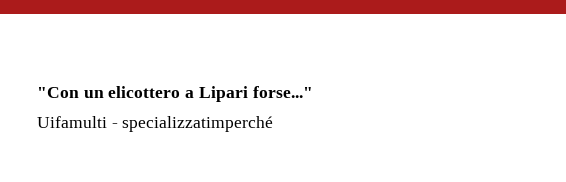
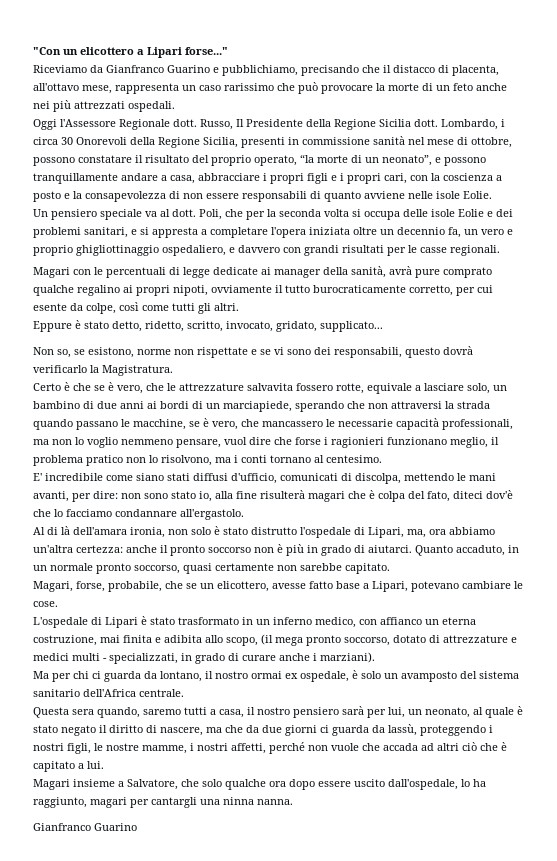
- Uifamulti - specializzatimperché
+ Riceviamo da Gianfranco Guarino e pubblichiamo, precisando che il distacco di placenta, all'ottavo mese, rappresenta un caso rarissimo che può provocare la morte di un feto anche nei più attrezzati ospedali.
+ Oggi l'Assessore Regionale dott. Russo, Il Presidente della Regione Sicilia dott. Lombardo, i circa 30 Onorevoli della Regione Sicilia, presenti in commissione sanità nel mese di ottobre, possono constatare il risultato del proprio operato, “la morte di un neonato”, e possono tranquillamente andare a casa, abbracciare i propri figli e i propri cari, con la coscienza a posto e la consapevolezza di non essere responsabili di quanto avviene nelle isole Eolie.
+ Un pensiero speciale va al dott. Poli, che per la seconda volta si occupa delle isole Eolie e dei problemi sanitari, e si appresta a completare l'opera iniziata oltre un decennio fa, un vero e proprio ghigliottinaggio ospedaliero, e davvero con grandi risultati per le casse regionali.
+ Magari con le percentuali di legge dedicate ai manager della sanità, avrà pure comprato qualche regalino ai propri nipoti, ovviamente il tutto burocraticamente corretto, per cui esente da colpe, così come tutti gli altri.
+ Eppure è stato detto, ridetto, scritto, invocato, gridato, supplicato...
+ Non so, se esistono, norme non rispettate e se vi sono dei responsabili, questo dovrà verificarlo la Magistratura.
+ Certo è che se è vero, che le attrezzature salvavita fossero rotte, equivale a lasciare solo, un bambino di due anni ai bordi di un marciapiede, sperando che non attraversi la strada quando passano le macchine, se è vero, che mancassero le necessarie capacità professionali, ma non lo voglio nemmeno pensare, vuol dire che forse i ragionieri funzionano meglio, il problema pratico non lo risolvono, ma i conti tornano al centesimo.
+ E' incredibile come siano stati diffusi d'ufficio, comunicati di discolpa, mettendo le mani avanti, per dire: non sono stato io, alla fine risulterà magari che è colpa del fato, diteci dov'è che lo facciamo condannare all'ergastolo.
+ Al di là dell'amara ironia, non solo è stato distrutto l'ospedale di Lipari, ma, ora abbiamo un'altra certezza: anche il pronto soccorso non è più in grado di aiutarci. Quanto accaduto, in un normale pronto soccorso, quasi certamente non sarebbe capitato.
+ Magari, forse, probabile, che se un elicottero, avesse fatto base a Lipari, potevano cambiare le cose.
+ L'ospedale di Lipari è stato trasformato in un inferno medico, con affianco un eterna costruzione, mai finita e adibita allo scopo, (il mega pronto soccorso, dotato di attrezzature e medici multi - specializzati, in grado di curare anche i marziani).
+ Ma per chi ci guarda da lontano, il nostro ormai ex ospedale, è solo un avamposto del sistema sanitario dell'Africa centrale.
+ Questa sera quando, saremo tutti a casa, il nostro pensiero sarà per lui, un neonato, al quale è stato negato il diritto di nascere, ma che da due giorni ci guarda da lassù, proteggendo i nostri figli, le nostre mamme, i nostri affetti, perché non vuole che accada ad altri ciò che è capitato a lui.
+ Magari insieme a Salvatore, che solo qualche ora dopo essere uscito dall'ospedale, lo ha raggiunto, magari per cantargli una ninna nanna.
+ Gianfranco Guarino

